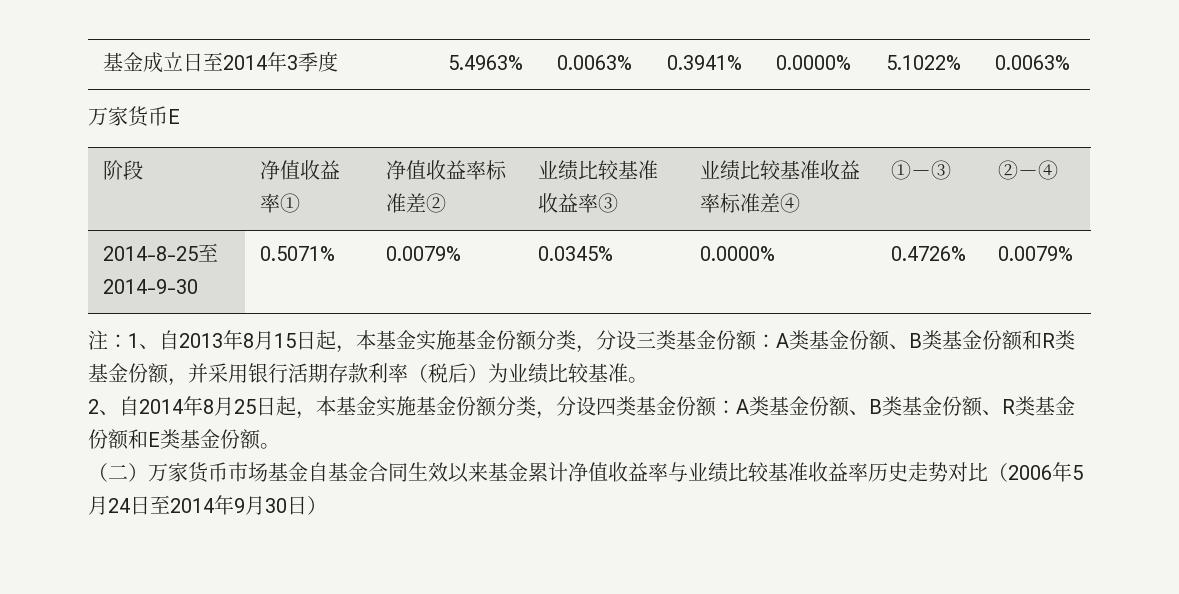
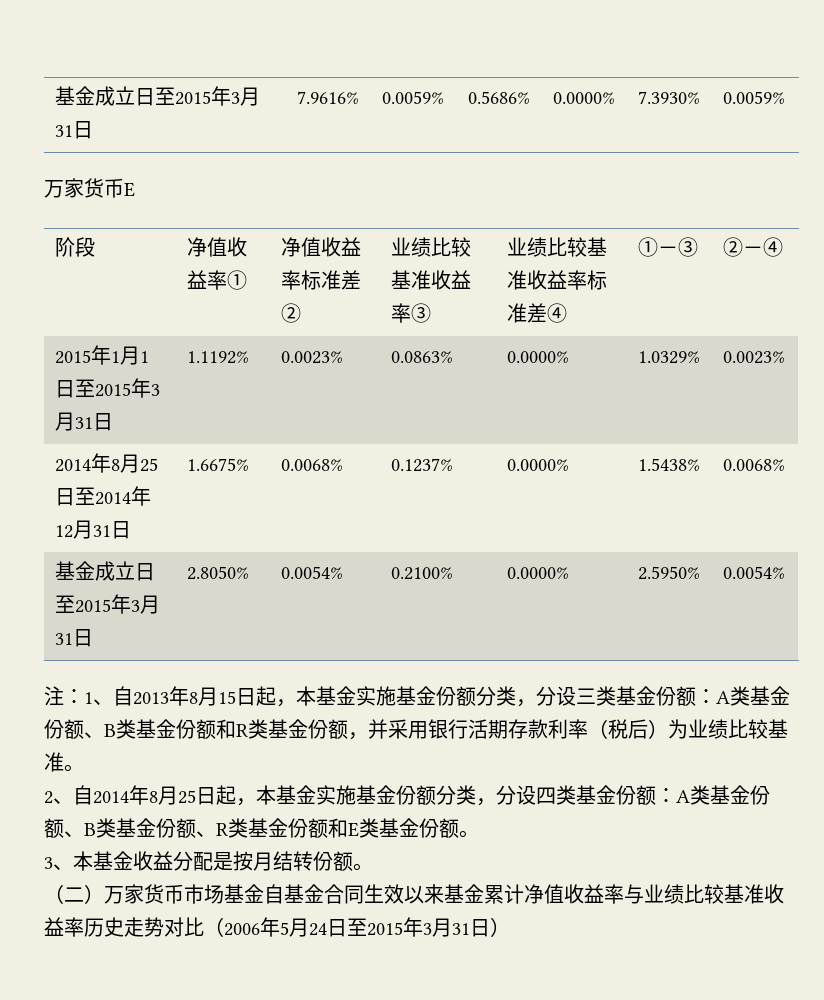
- 基金成立日至2014年3季度 | 5.4963% | 0.0063% | 0.3941% | 0.0000% | 5.1022% | 0.0063%
+ 基金成立日至2015年3月31日 | 7.9616% | 0.0059% | 0.5686% | 0.0000% | 7.3930% | 0.0059%
- 2014-8-25至2014-9-30 | 0.5071% | 0.0079% | 0.0345% | 0.0000% | 0.4726% | 0.0079%
+ 2015年1月1日至2015年3月31日 | 1.1192% | 0.0023% | 0.0863% | 0.0000% | 1.0329% | 0.0023%
+ 2014年8月25日至2014年12月31日 | 1.6675% | 0.0068% | 0.1237% | 0.0000% | 1.5438% | 0.0068%
+ 基金成立日至2015年3月31日 | 2.8050% | 0.0054% | 0.2100% | 0.0000% | 2.5950% | 0.0054%
+ 3、本基金收益分配是按月结转份额。
- （二）万家货币市场基金自基金合同生效以来基金累计净值收益率与业绩比较基准收益率历史走势对比（2006年5月24日至2014年9月30日）
+ （二）万家货币市场基金自基金合同生效以来基金累计净值收益率与业绩比较基准收益率历史走势对比（2006年5月24日至2015年3月31日）

